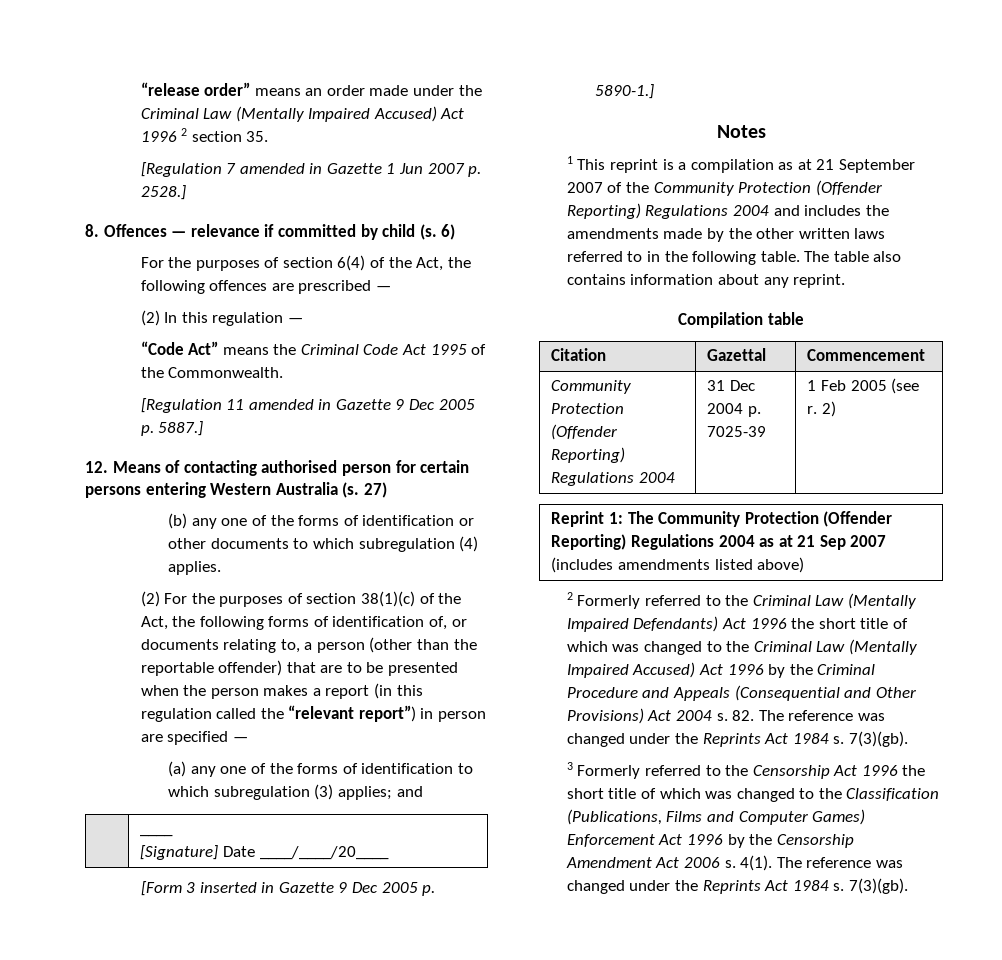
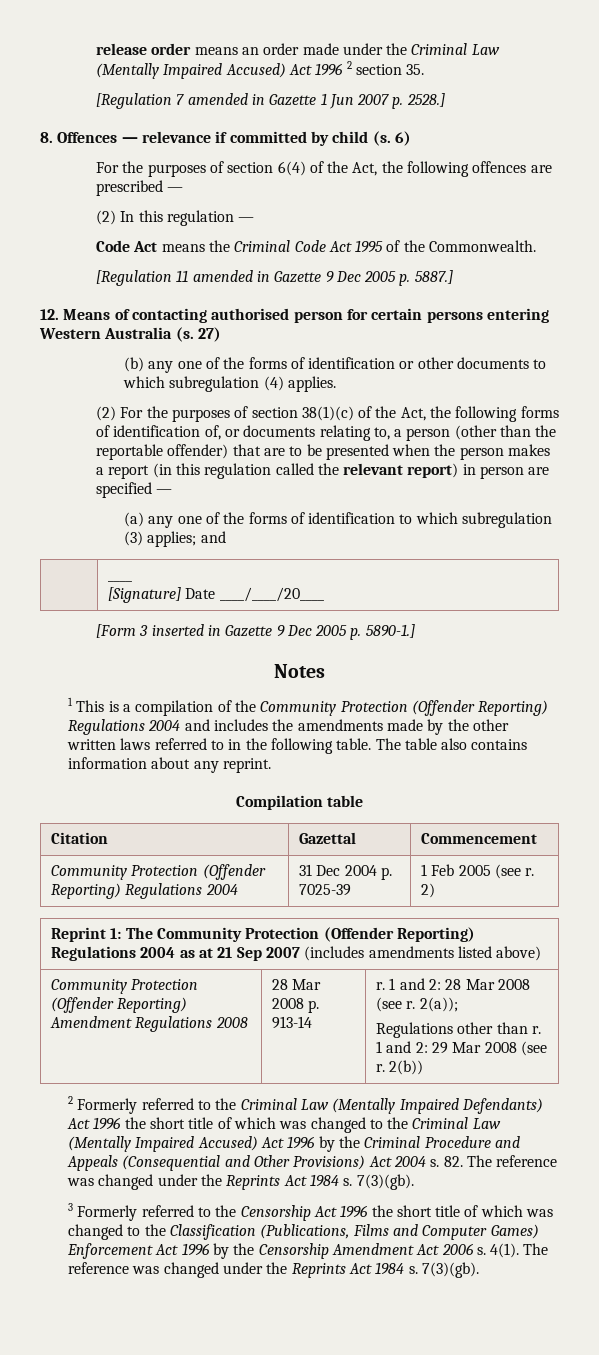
- “release order” means an order made under the Criminal Law (Mentally Impaired Accused) Act 1996 2 section 35.
+ release order means an order made under the Criminal Law (Mentally Impaired Accused) Act 1996 2 section 35.
- “Code Act” means the Criminal Code Act 1995 of the Commonwealth.
+ Code Act means the Criminal Code Act 1995 of the Commonwealth.
- (2) For the purposes of section 38(1)(c) of the Act, the following forms of identification of, or documents relating to, a person (other than the reportable offender) that are to be presented when the person makes a report (in this regulation called the “relevant report”) in person are specified —
+ (2) For the purposes of section 38(1)(c) of the Act, the following forms of identification of, or documents relating to, a person (other than the reportable offender) that are to be presented when the person makes a report (in this regulation called the relevant report) in person are specified —
- 1 This reprint is a compilation as at 21 September 2007 of the Community Protection (Offender Reporting) Regulations 2004 and includes the amendments made by the other written laws referred to in the following table.
+ 1 This is a compilation of the Community Protection (Offender Reporting) Regulations 2004 and includes the amendments made by the other written laws referred to in the following table.
+ Community Protection (Offender Reporting) Amendment Regulations 2008 | 28 Mar 2008 p. 913-14 | r. 1 and 2: 28 Mar 2008 (see r. 2(a));
+ Regulations other than r. 1 and 2: 29 Mar 2008 (see r. 2(b))

